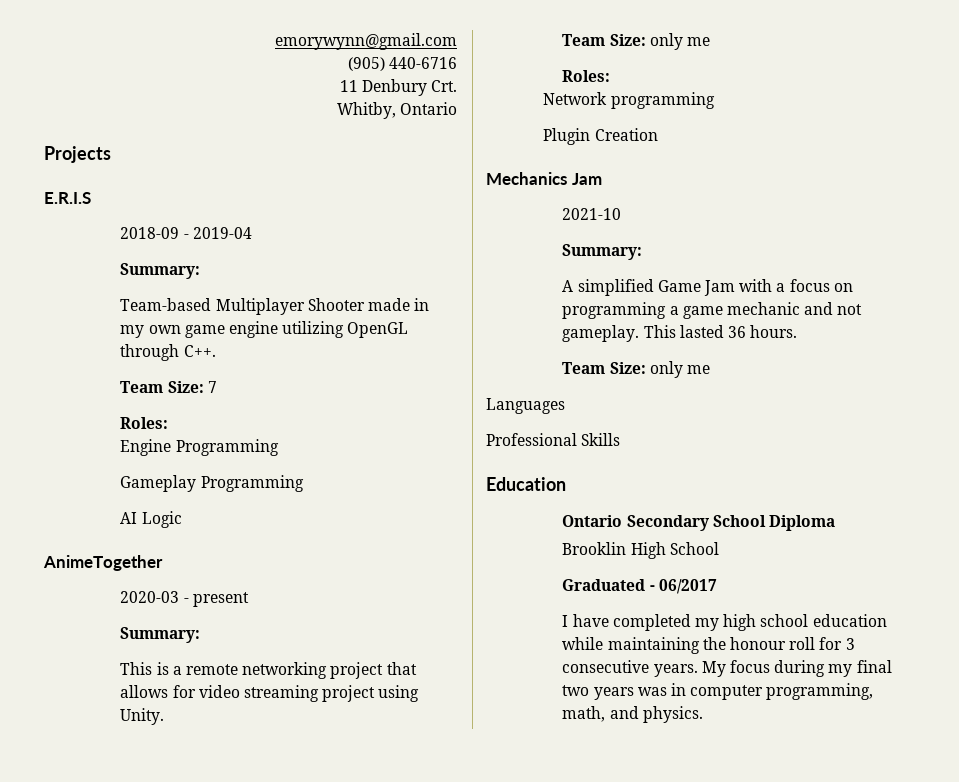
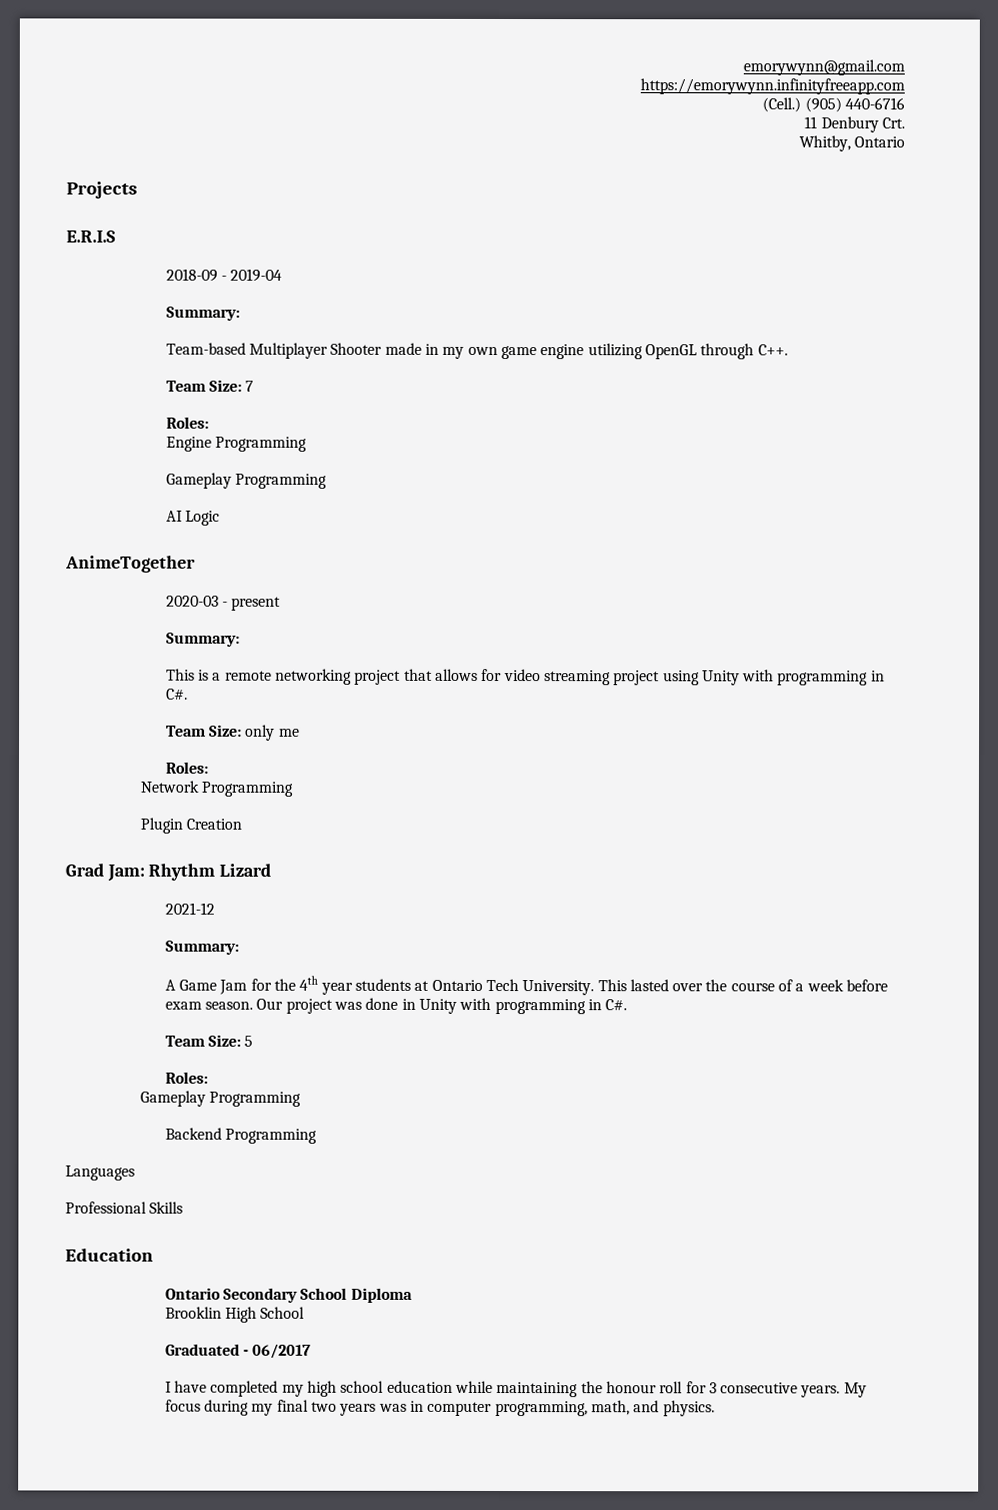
+ https://emorywynn.infinityfreeapp.com
+ (Cell.)
- This is a remote networking project that allows for video streaming project using Unity.
+ This is a remote networking project that allows for video streaming project using Unity with programming in C#.
- Network programming
+ Network Programming
- Mechanics Jam
- 2021-10
+ Grad Jam: Rhythm Lizard
+ 2021-12
- A simplified Game Jam with a focus on programming a game mechanic and not gameplay. This lasted 36 hours.
- Team Size: only me
+ A Game Jam for the 4th year students at Ontario Tech University. This lasted over the course of a week before exam season. Our project was done in Unity with programming in C#.
+ Team Size: 5
+ Roles:
+ Gameplay Programming
+ Backend Programming

